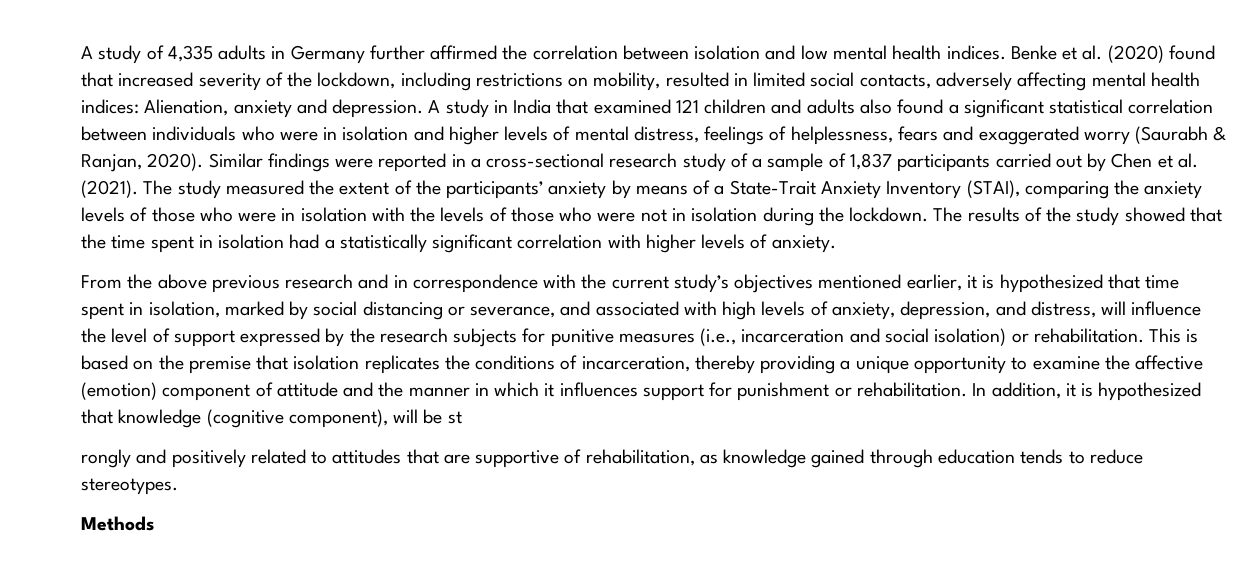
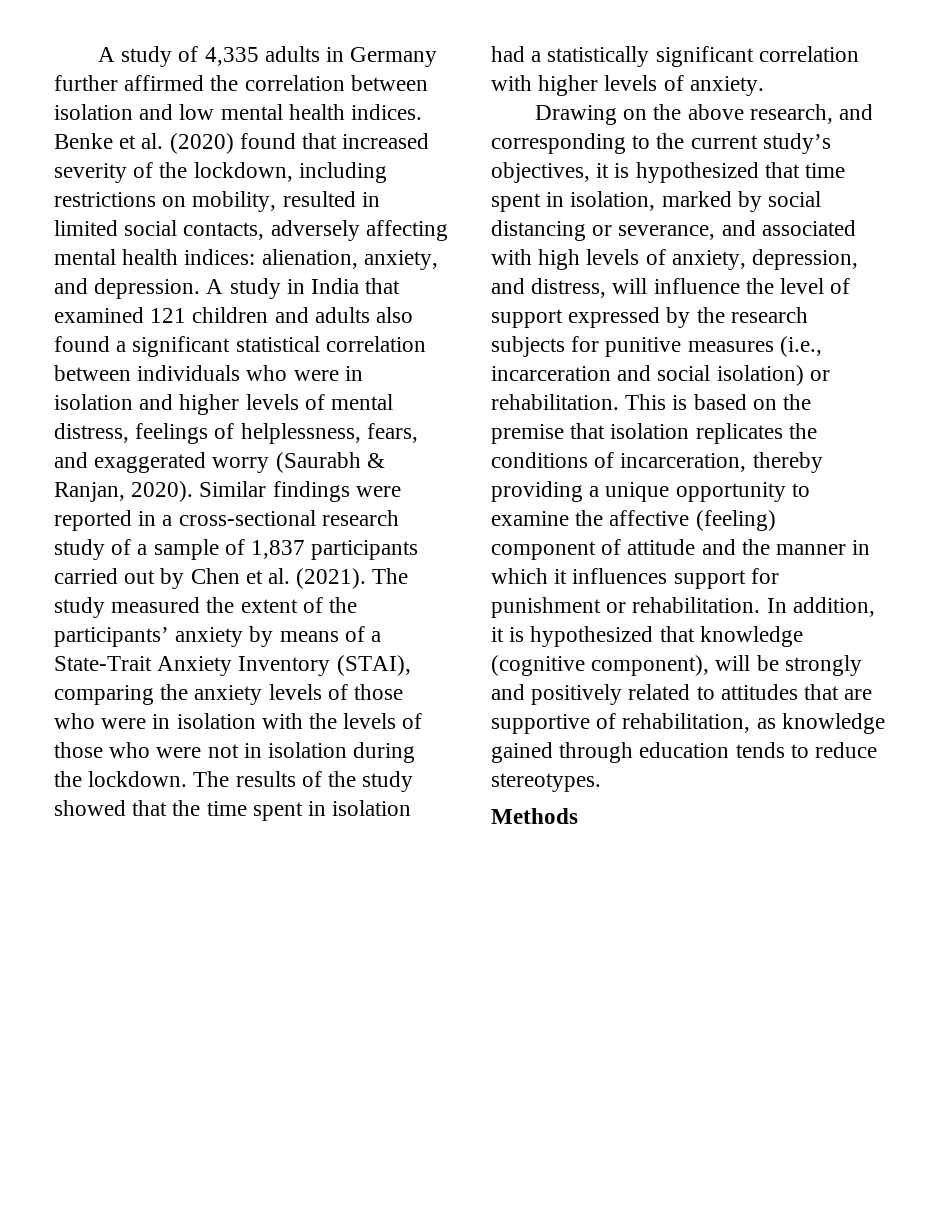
- Benke et al. (2020) found that increased severity of the lockdown, including restrictions on mobility, resulted in limited social contacts, adversely affecting mental health indices: Alienation, anxiety and depression.
+ Benke et al. (2020) found that increased severity of the lockdown, including restrictions on mobility, resulted in limited social contacts, adversely affecting mental health indices: alienation, anxiety, and depression.
- A study in India that examined 121 children and adults also found a significant statistical correlation between individuals who were in isolation and higher levels of mental distress, feelings of helplessness, fears and exaggerated worry (Saurabh & Ranjan, 2020).
+ A study in India that examined 121 children and adults also found a significant statistical correlation between individuals who were in isolation and higher levels of mental distress, feelings of helplessness, fears, and exaggerated worry (Saurabh & Ranjan, 2020).
- From the above previous research and in correspondence with the current study’s objectives mentioned earlier, it is hypothesized that time spent in isolation, marked by social distancing or severance, and associated with high levels of anxiety, depression, and distress, will influence the level of support expressed by the research subjects for punitive measures (i.e., incarceration and social isolation) or rehabilitation.
+ Drawing on the above research, and corresponding to the current study’s objectives, it is hypothesized that time spent in isolation, marked by social distancing or severance, and associated with high levels of anxiety, depression, and distress, will influence the level of support expressed by the research subjects for punitive measures (i.e., incarceration and social isolation) or rehabilitation.
- This is based on the premise that isolation replicates the conditions of incarceration, thereby providing a unique opportunity to examine the affective (emotion) component of attitude and the manner in which it influences support for punishment or rehabilitation.
+ This is based on the premise that isolation replicates the conditions of incarceration, thereby providing a unique opportunity to examine the affective (feeling) component of attitude and the manner in which it influences support for punishment or rehabilitation.
- In addition, it is hypothesized that knowledge (cognitive component), will be st
- rongly and positively related to attitudes that are supportive of rehabilitation, as knowledge gained through education tends to reduce stereotypes.
+ In addition, it is hypothesized that knowledge (cognitive component), will be strongly and positively related to attitudes that are supportive of rehabilitation, as knowledge gained through education tends to reduce stereotypes.

